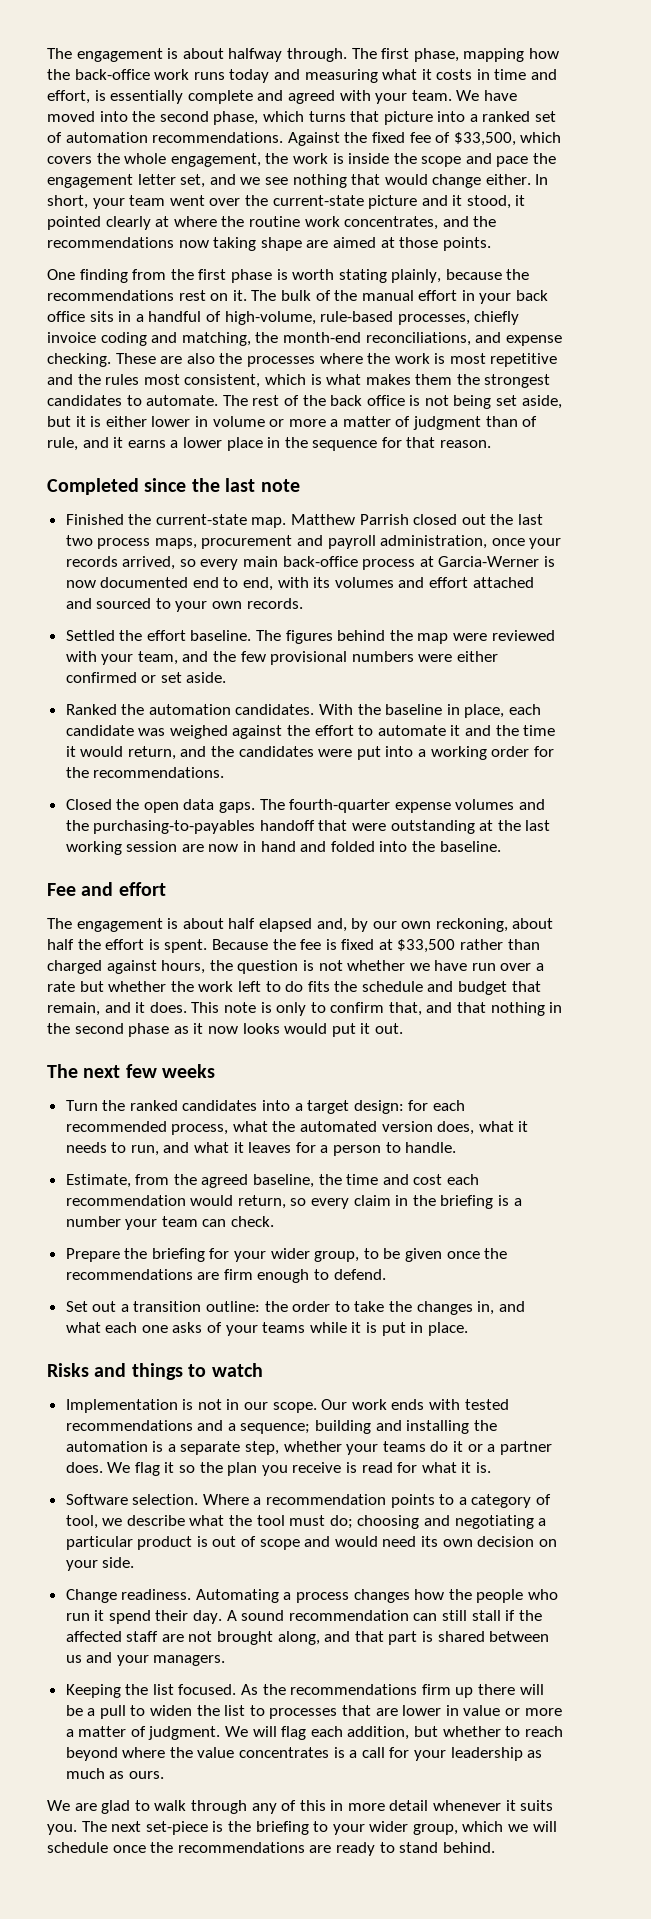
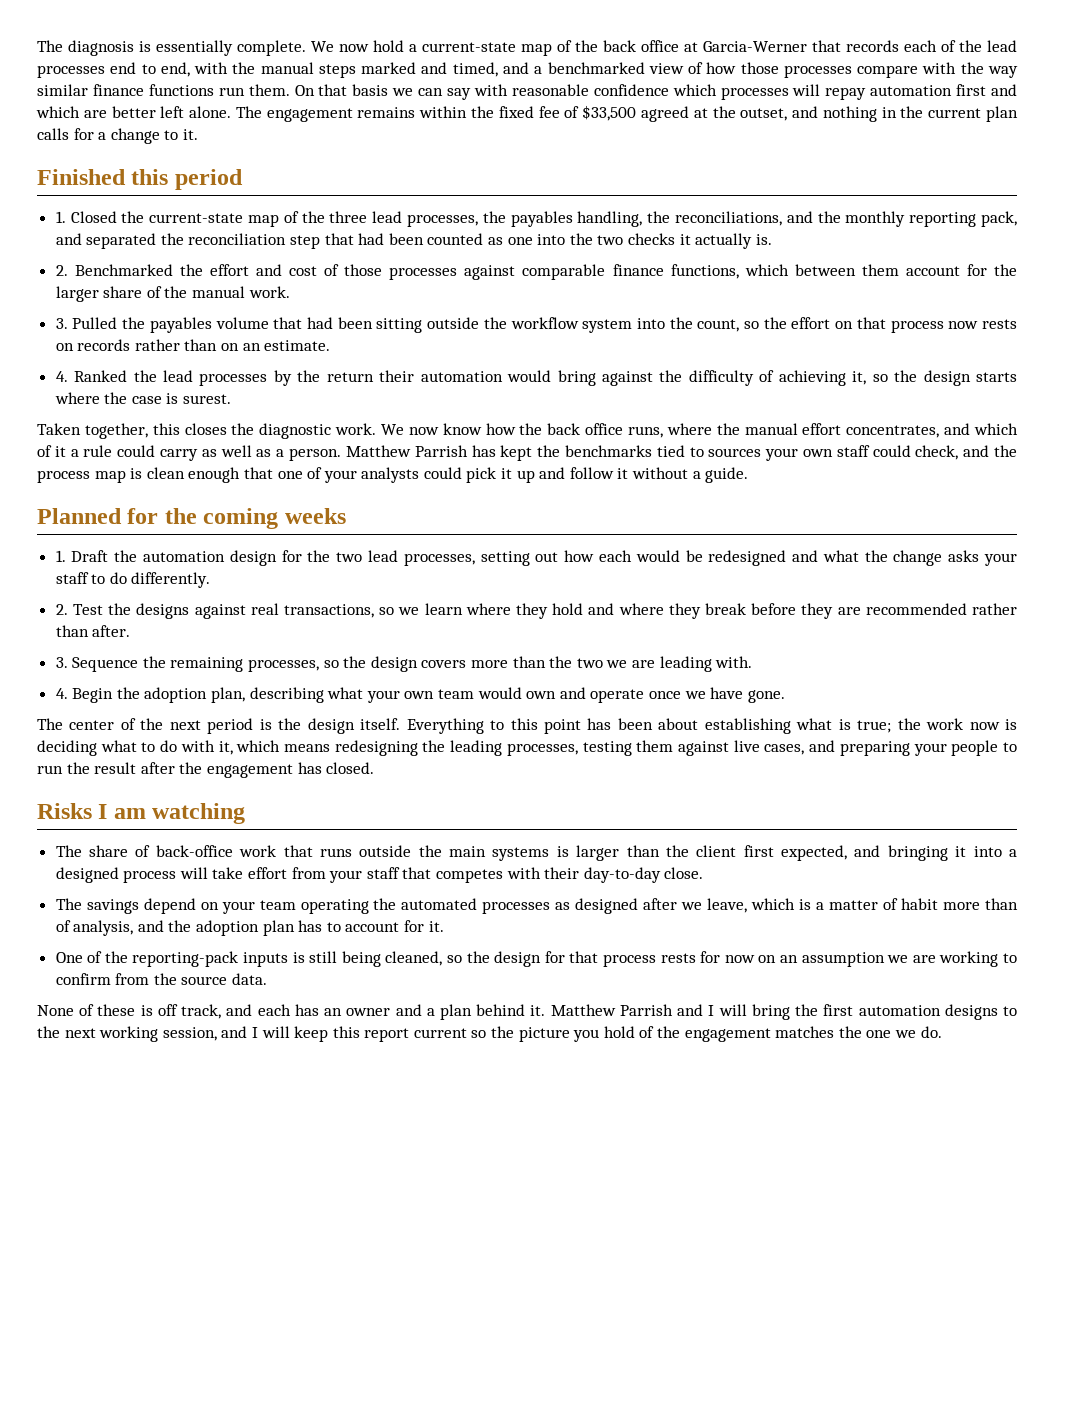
- The engagement is about halfway through. The first phase, mapping how the back-office work runs today and measuring what it costs in time and effort, is essentially complete and agreed with your team. We have moved into the second phase, which turns that picture into a ranked set of automation recommendations. Against the fixed fee of $33,500, which covers the whole engagement, the work is inside the scope and pace the engagement letter set, and we see nothing that would change either. In short, your team went over the current-state picture and it stood, it pointed clearly at where the routine work concentrates, and the recommendations now taking shape are aimed at those points.
- One finding from the first phase is worth stating plainly, because the recommendations rest on it. The bulk of the manual effort in your back office sits in a handful of high-volume, rule-based processes, chiefly invoice coding and matching, the month-end reconciliations, and expense checking. These are also the processes where the work is most repetitive and the rules most consistent, which is what makes them the strongest candidates to automate. The rest of the back office is not being set aside, but it is either lower in volume or more a matter of judgment than of rule, and it earns a lower place in the sequence for that reason.
- Completed since the last note
- Finished the current-state map. Matthew Parrish closed out the last two process maps, procurement and payroll administration, once your records arrived, so every main back-office process at Garcia-Werner is now documented end to end, with its volumes and effort attached and sourced to your own records.
- Settled the effort baseline. The figures behind the map were reviewed with your team, and the few provisional numbers were either confirmed or set aside.
- Ranked the automation candidates. With the baseline in place, each candidate was weighed against the effort to automate it and the time it would return, and the candidates were put into a working order for the recommendations.
- Closed the open data gaps. The fourth-quarter expense volumes and the purchasing-to-payables handoff that were outstanding at the last working session are now in hand and folded into the baseline.
- Fee and effort
- The engagement is about half elapsed and, by our own reckoning, about half the effort is spent. Because the fee is fixed at $33,500 rather than charged against hours, the question is not whether we have run over a rate but whether the work left to do fits the schedule and budget that remain, and it does. This note is only to confirm that, and that nothing in the second phase as it now looks would put it out.
- The next few weeks
- Turn the ranked candidates into a target design: for each recommended process, what the automated version does, what it needs to run, and what it leaves for a person to handle.
- Estimate, from the agreed baseline, the time and cost each recommendation would return, so every claim in the briefing is a number your team can check.
- Prepare the briefing for your wider group, to be given once the recommendations are firm enough to defend.
- Set out a transition outline: the order to take the changes in, and what each one asks of your teams while it is put in place.
- Risks and things to watch
- Implementation is not in our scope. Our work ends with tested recommendations and a sequence; building and installing the automation is a separate step, whether your teams do it or a partner does. We flag it so the plan you receive is read for what it is.
- Software selection. Where a recommendation points to a category of tool, we describe what the tool must do; choosing and negotiating a particular product is out of scope and would need its own decision on your side.
- Change readiness. Automating a process changes how the people who run it spend their day. A sound recommendation can still stall if the affected staff are not brought along, and that part is shared between us and your managers.
- Keeping the list focused. As the recommendations firm up there will be a pull to widen the list to processes that are lower in value or more a matter of judgment. We will flag each addition, but whether to reach beyond where the value concentrates is a call for your leadership as much as ours.
- We are glad to walk through any of this in more detail whenever it suits you. The next set-piece is the briefing to your wider group, which we will schedule once the recommendations are ready to stand behind.
+ The diagnosis is essentially complete. We now hold a current-state map of the back office at Garcia-Werner that records each of the lead processes end to end, with the manual steps marked and timed, and a benchmarked view of how those processes compare with the way similar finance functions run them. On that basis we can say with reasonable confidence which processes will repay automation first and which are better left alone. The engagement remains within the fixed fee of $33,500 agreed at the outset, and nothing in the current plan calls for a change to it.
+ Finished this period
+ 1. Closed the current-state map of the three lead processes, the payables handling, the reconciliations, and the monthly reporting pack, and separated the reconciliation step that had been counted as one into the two checks it actually is.
+ 2. Benchmarked the effort and cost of those processes against comparable finance functions, which between them account for the larger share of the manual work.
+ 3. Pulled the payables volume that had been sitting outside the workflow system into the count, so the effort on that process now rests on records rather than on an estimate.
+ 4. Ranked the lead processes by the return their automation would bring against the difficulty of achieving it, so the design starts where the case is surest.
+ Taken together, this closes the diagnostic work. We now know how the back office runs, where the manual effort concentrates, and which of it a rule could carry as well as a person. Matthew Parrish has kept the benchmarks tied to sources your own staff could check, and the process map is clean enough that one of your analysts could pick it up and follow it without a guide.
+ Planned for the coming weeks
+ 1. Draft the automation design for the two lead processes, setting out how each would be redesigned and what the change asks your staff to do differently.
+ 2. Test the designs against real transactions, so we learn where they hold and where they break before they are recommended rather than after.
+ 3. Sequence the remaining processes, so the design covers more than the two we are leading with.
+ 4. Begin the adoption plan, describing what your own team would own and operate once we have gone.
+ The center of the next period is the design itself. Everything to this point has been about establishing what is true; the work now is deciding what to do with it, which means redesigning the leading processes, testing them against live cases, and preparing your people to run the result after the engagement has closed.
+ Risks I am watching
+ The share of back-office work that runs outside the main systems is larger than the client first expected, and bringing it into a designed process will take effort from your staff that competes with their day-to-day close.
+ The savings depend on your team operating the automated processes as designed after we leave, which is a matter of habit more than of analysis, and the adoption plan has to account for it.
+ One of the reporting-pack inputs is still being cleaned, so the design for that process rests for now on an assumption we are working to confirm from the source data.
+ None of these is off track, and each has an owner and a plan behind it. Matthew Parrish and I will bring the first automation designs to the next working session, and I will keep this report current so the picture you hold of the engagement matches the one we do.

